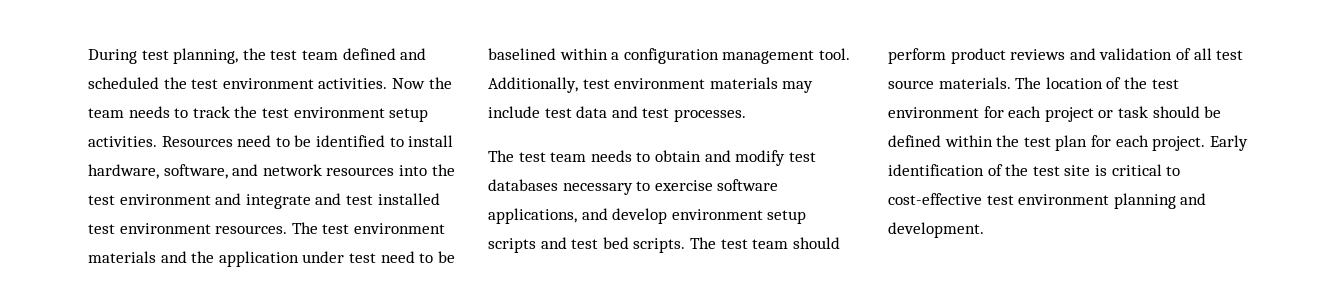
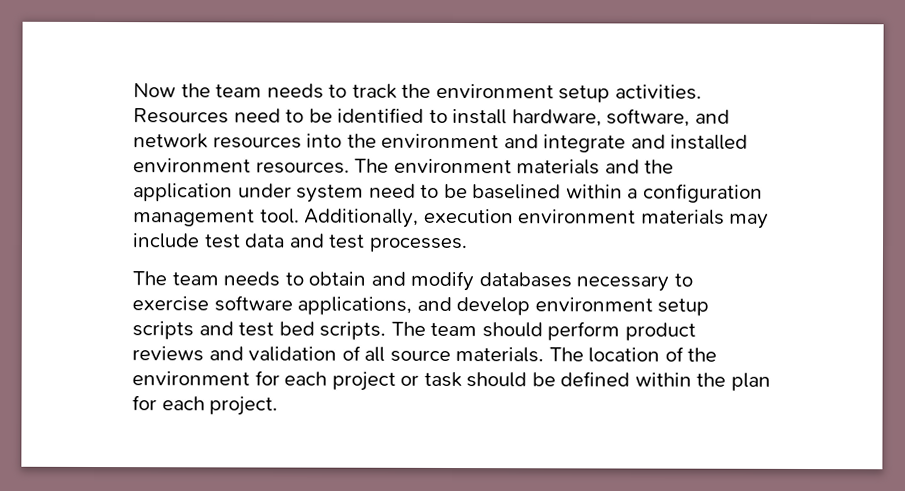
- During test planning, the test team defined and scheduled the test environment activities. Now the team needs to track the test environment setup activities.
+ Now the team needs to track the environment setup activities.
- Resources need to be identified to install hardware, software, and network resources into the test environment and integrate and test installed test environment resources.
+ Resources need to be identified to install hardware, software, and network resources into the environment and integrate and installed environment resources.
- The test environment materials and the application under test need to be baselined within a configuration management tool.
+ The environment materials and the application under system need to be baselined within a configuration management tool.
- Additionally, test environment materials may include test data and test processes.
+ Additionally, execution environment materials may include test data and test processes.
- The test team needs to obtain and modify test databases necessary to exercise software applications, and develop environment setup scripts and test bed scripts.
+ The team needs to obtain and modify databases necessary to exercise software applications, and develop environment setup scripts and test bed scripts.
- The test team should perform product reviews and validation of all test source materials.
+ The team should perform product reviews and validation of all source materials.
- The location of the test environment for each project or task should be defined within the test plan for each project. Early identification of the test site is critical to cost-effective test environment planning and development.
+ The location of the environment for each project or task should be defined within the plan for each project.

